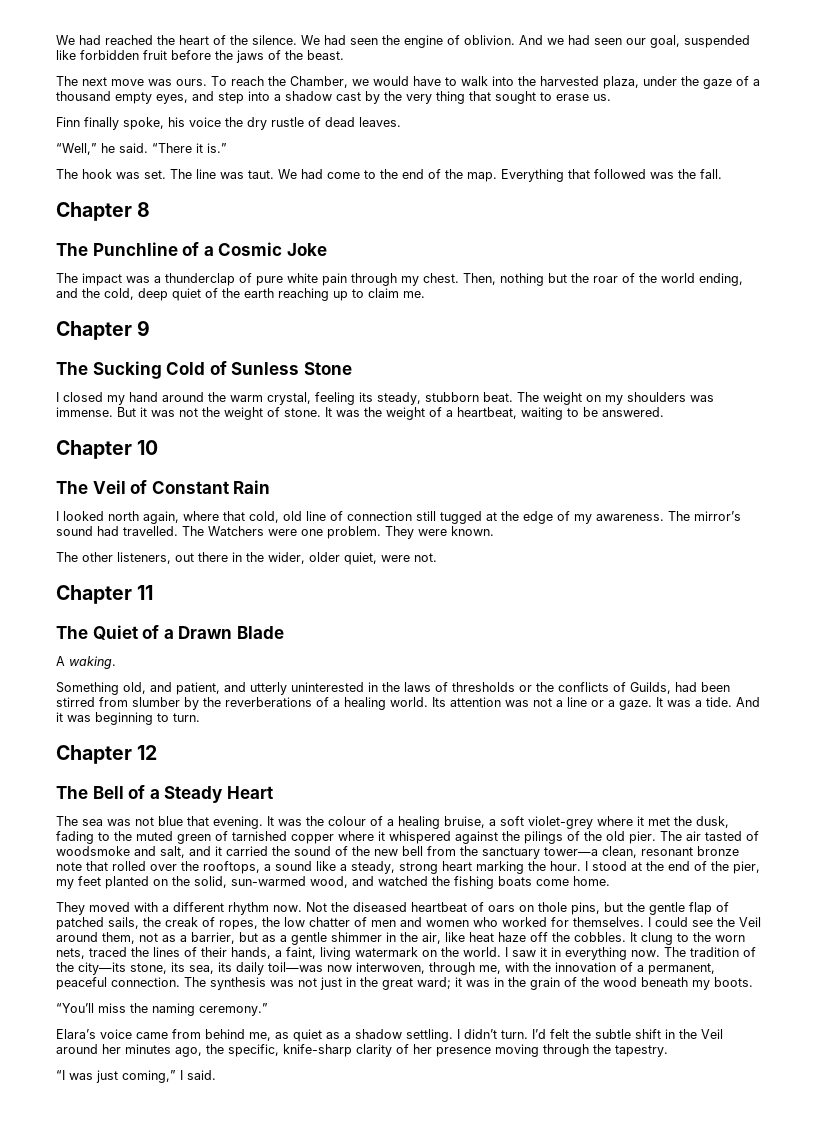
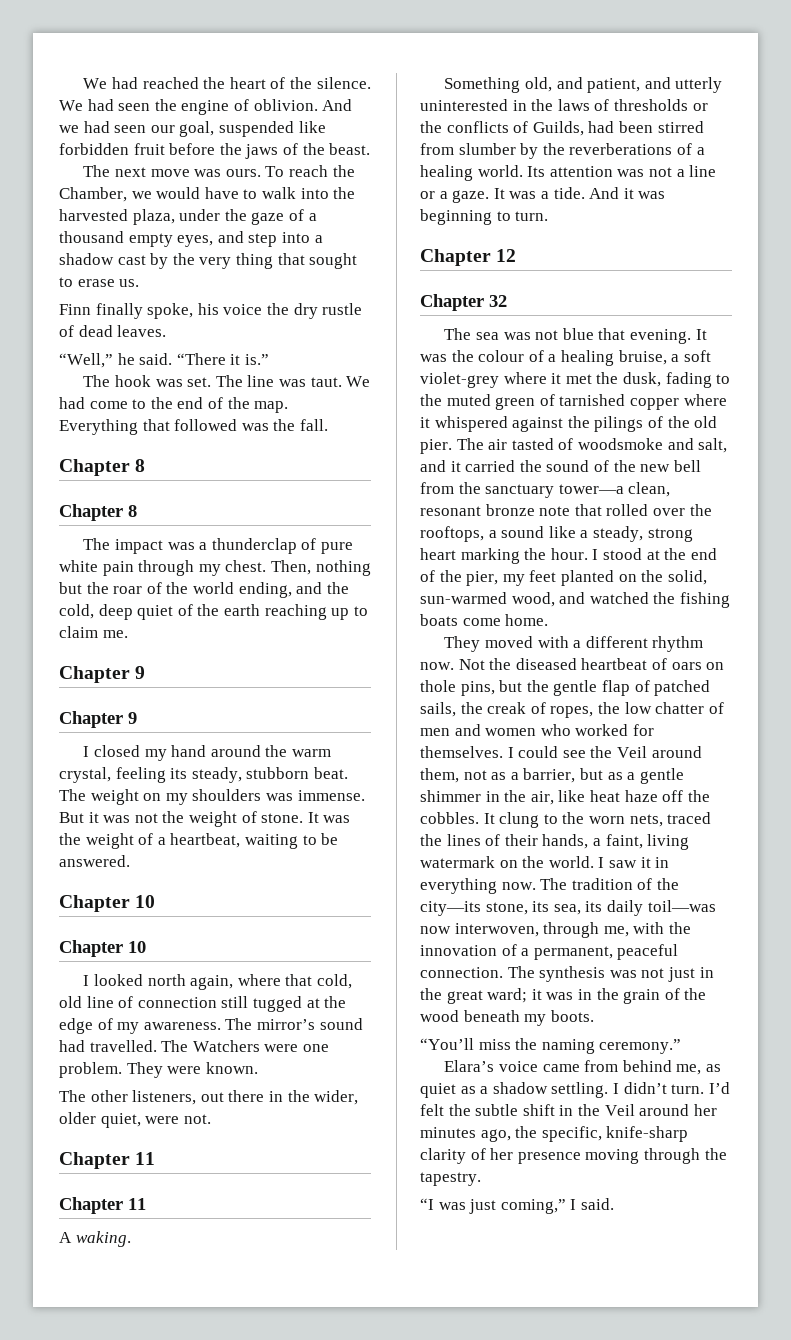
  Everything that followed was the fall.
  Chapter 8
- The Punchline of a Cosmic Joke
+ Chapter 8
  Then, nothing but the roar of the world ending, and the cold, deep quiet of the earth reaching up to claim me.
  Chapter 9
- The Sucking Cold of Sunless Stone
+ Chapter 9
  It was the weight of a heartbeat, waiting to be answered.
  Chapter 10
- The Veil of Constant Rain
+ Chapter 10
  The other listeners, out there in the wider, older quiet, were not.
  Chapter 11
- The Quiet of a Drawn Blade
+ Chapter 11
- The Bell of a Steady Heart
+ Chapter 32

